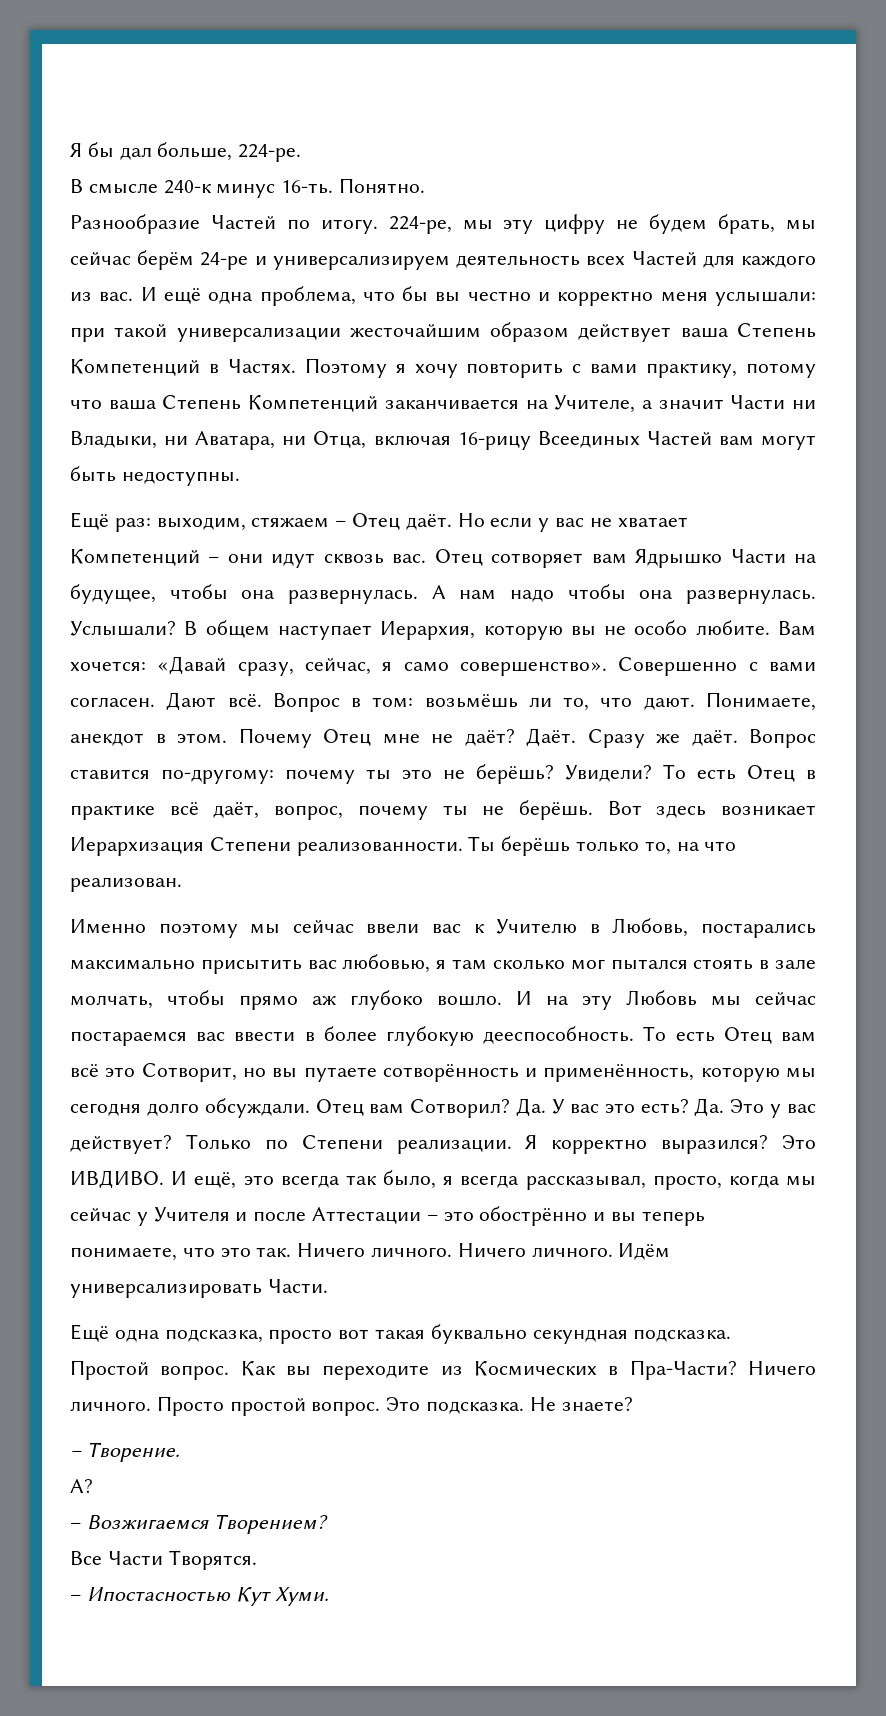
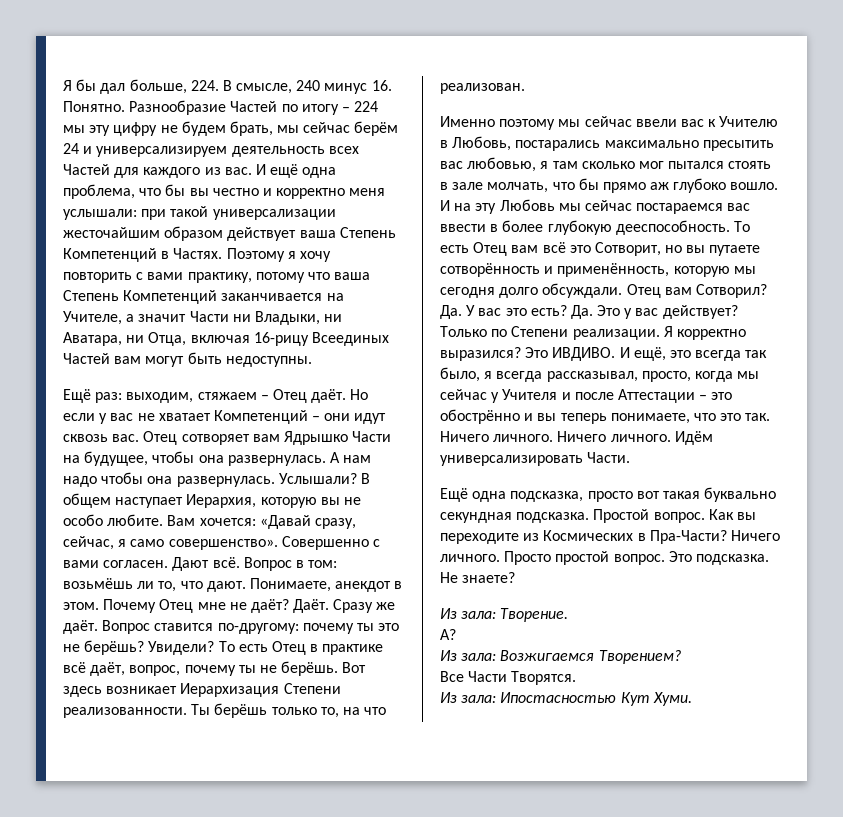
- Я бы дал больше, 224-ре.
- В смысле 240-к минус 16-ть. Понятно.
- Разнообразие Частей по итогу. 224-ре, мы эту цифру не будем брать, мы сейчас берём 24-ре и универсализируем деятельность всех Частей для каждого из вас.
+ Я бы дал больше, 224. В смысле, 240 минус 16. Понятно. Разнообразие Частей по итогу – 224 мы эту цифру не будем брать, мы сейчас берём 24 и универсализируем деятельность всех Частей для каждого из вас.
- Именно поэтому мы сейчас ввели вас к Учителю в Любовь, постарались максимально присытить вас любовью, я там сколько мог пытался стоять в зале молчать, чтобы прямо аж глубоко вошло.
+ Именно поэтому мы сейчас ввели вас к Учителю в Любовь, постарались максимально пресытить вас любовью, я там сколько мог пытался стоять в зале молчать, что бы прямо аж глубоко вошло.
- – Творение.
+ Из зала: Творение.
- – Возжигаемся Творением?
+ Из зала: Возжигаемся Творением?
- – Ипостасностью Кут Хуми.
+ Из зала: Ипостасностью Кут Хуми.

